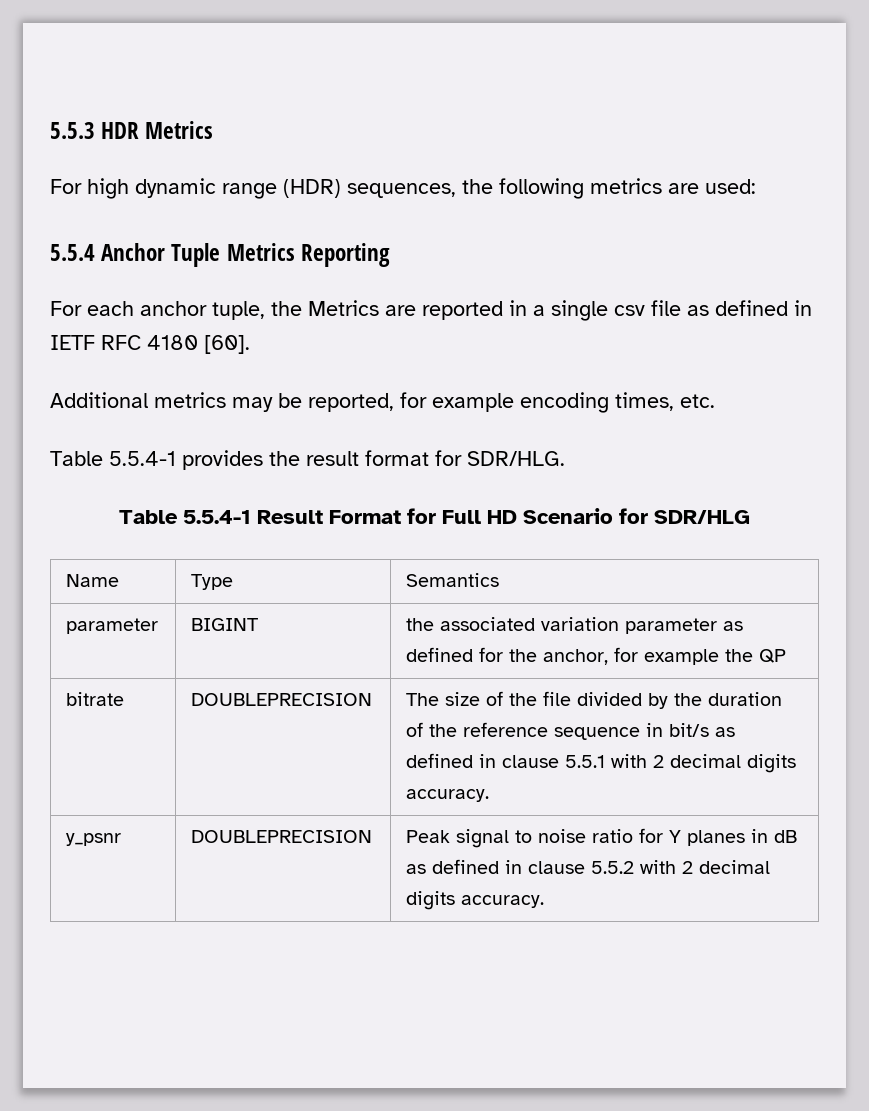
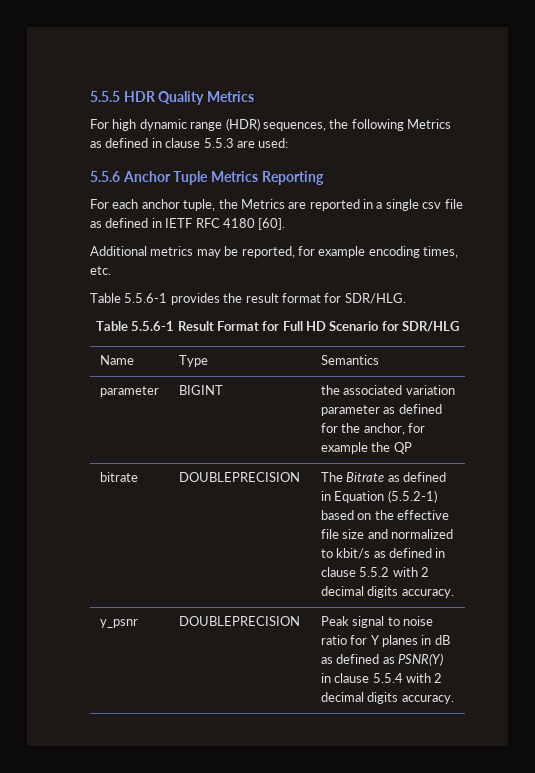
- 5.5.3 HDR Metrics
+ 5.5.5 HDR Quality Metrics
- For high dynamic range (HDR) sequences, the following metrics are used:
+ For high dynamic range (HDR) sequences, the following Metrics as defined in clause 5.5.3 are used:
- 5.5.4 Anchor Tuple Metrics Reporting
+ 5.5.6 Anchor Tuple Metrics Reporting
- Table 5.5.4-1 provides the result format for SDR/HLG.
+ Table 5.5.6-1 provides the result format for SDR/HLG.
- Table 5.5.4-1 Result Format for Full HD Scenario for SDR/HLG
+ Table 5.5.6-1 Result Format for Full HD Scenario for SDR/HLG
- bitrate | DOUBLEPRECISION | The size of the file divided by the duration of the reference sequence in bit/s as defined in clause 5.5.1 with 2 decimal digits accuracy.
+ bitrate | DOUBLEPRECISION | The Bitrate as defined in Equation (5.5.2-1) based on the effective file size and normalized to kbit/s as defined in clause 5.5.2 with 2 decimal digits accuracy.
- y_psnr | DOUBLEPRECISION | Peak signal to noise ratio for Y planes in dB as defined in clause 5.5.2 with 2 decimal digits accuracy.
+ y_psnr | DOUBLEPRECISION | Peak signal to noise ratio for Y planes in dB as defined as PSNR(Y) in clause 5.5.4 with 2 decimal digits accuracy.

